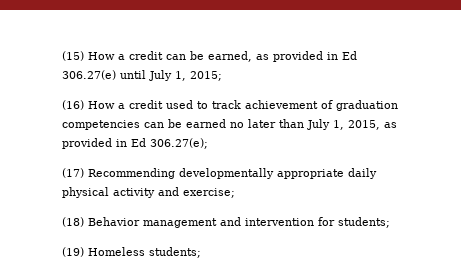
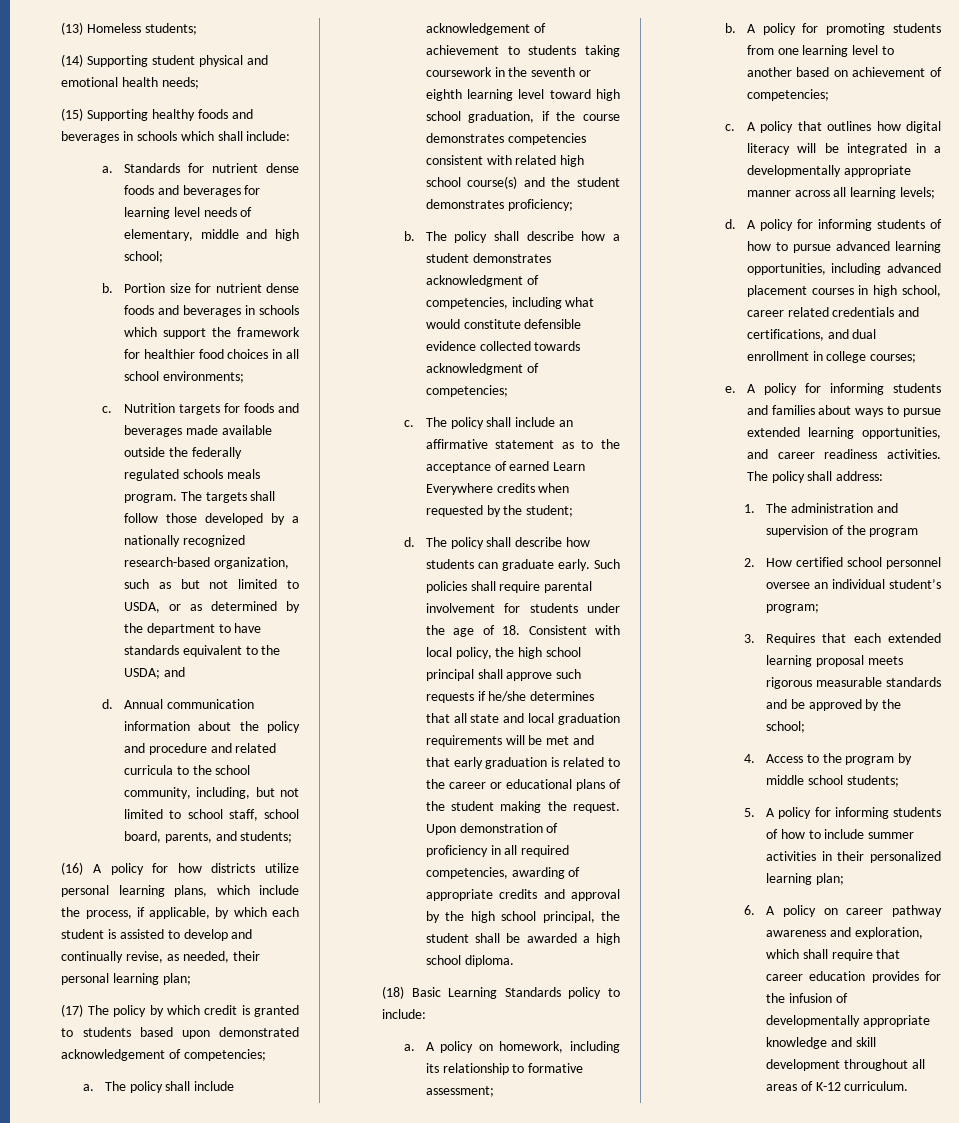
- (15) How a credit can be earned, as provided in Ed 306.27(e) until July 1, 2015;
- (16) How a credit used to track achievement of graduation competencies can be earned no later than July 1, 2015, as provided in Ed 306.27(e);
- (17) Recommending developmentally appropriate daily physical activity and exercise;
- (18) Behavior management and intervention for students;
- (19) Homeless students;
+ (13) Homeless students;
+ (14) Supporting student physical and emotional health needs;
+ (15) Supporting healthy foods and beverages in schools which shall include:
+ a. Standards for nutrient dense foods and beverages for learning level needs of elementary, middle and high school;
+ b. Portion size for nutrient dense foods and beverages in schools which support the framework for healthier food choices in all school environments;
+ c. Nutrition targets for foods and beverages made available outside the federally regulated schools meals program. The targets shall follow those developed by a nationally recognized research-based organization, such as but not limited to USDA, or as determined by the department to have standards equivalent to the USDA; and
+ d. Annual communication information about the policy and procedure and related curricula to the school community, including, but not limited to school staff, school board, parents, and students;
+ (16) A policy for how districts utilize personal learning plans, which include the process, if applicable, by which each student is assisted to develop and continually revise, as needed, their personal learning plan;
+ (17) The policy by which credit is granted to students based upon demonstrated acknowledgement of competencies;
+ a. The policy shall include acknowledgement of achievement to students taking coursework in the seventh or eighth learning level toward high school graduation, if the course demonstrates competencies consistent with related high school course(s) and the student demonstrates proficiency;
+ b. The policy shall describe how a student demonstrates acknowledgment of competencies, including what would constitute defensible evidence collected towards acknowledgment of competencies;
+ c. The policy shall include an affirmative statement as to the acceptance of earned Learn Everywhere credits when requested by the student;
+ d. The policy shall describe how students can graduate early. Such policies shall require parental involvement for students under the age of 18. Consistent with local policy, the high school principal shall approve such requests if he/she determines that all state and local graduation requirements will be met and that early graduation is related to the career or educational plans of the student making the request. Upon demonstration of proficiency in all required competencies, awarding of appropriate credits and approval by the high school principal, the student shall be awarded a high school diploma.
+ (18) Basic Learning Standards policy to include:
+ a. A policy on homework, including its relationship to formative assessment;
+ b. A policy for promoting students from one learning level to another based on achievement of competencies;
+ c. A policy that outlines how digital literacy will be integrated in a developmentally appropriate manner across all learning levels;
+ d. A policy for informing students of how to pursue advanced learning opportunities, including advanced placement courses in high school, career related credentials and certifications, and dual enrollment in college courses;
+ e. A policy for informing students and families about ways to pursue extended learning opportunities, and career readiness activities. The policy shall address:
+ 1. The administration and supervision of the program
+ 2. How certified school personnel oversee an individual student’s program;
+ 3. Requires that each extended learning proposal meets rigorous measurable standards and be approved by the school;
+ 4. Access to the program by middle school students;
+ 5. A policy for informing students of how to include summer activities in their personalized learning plan;
+ 6. A policy on career pathway awareness and exploration, which shall require that career education provides for the infusion of developmentally appropriate knowledge and skill development throughout all areas of K-12 curriculum.

